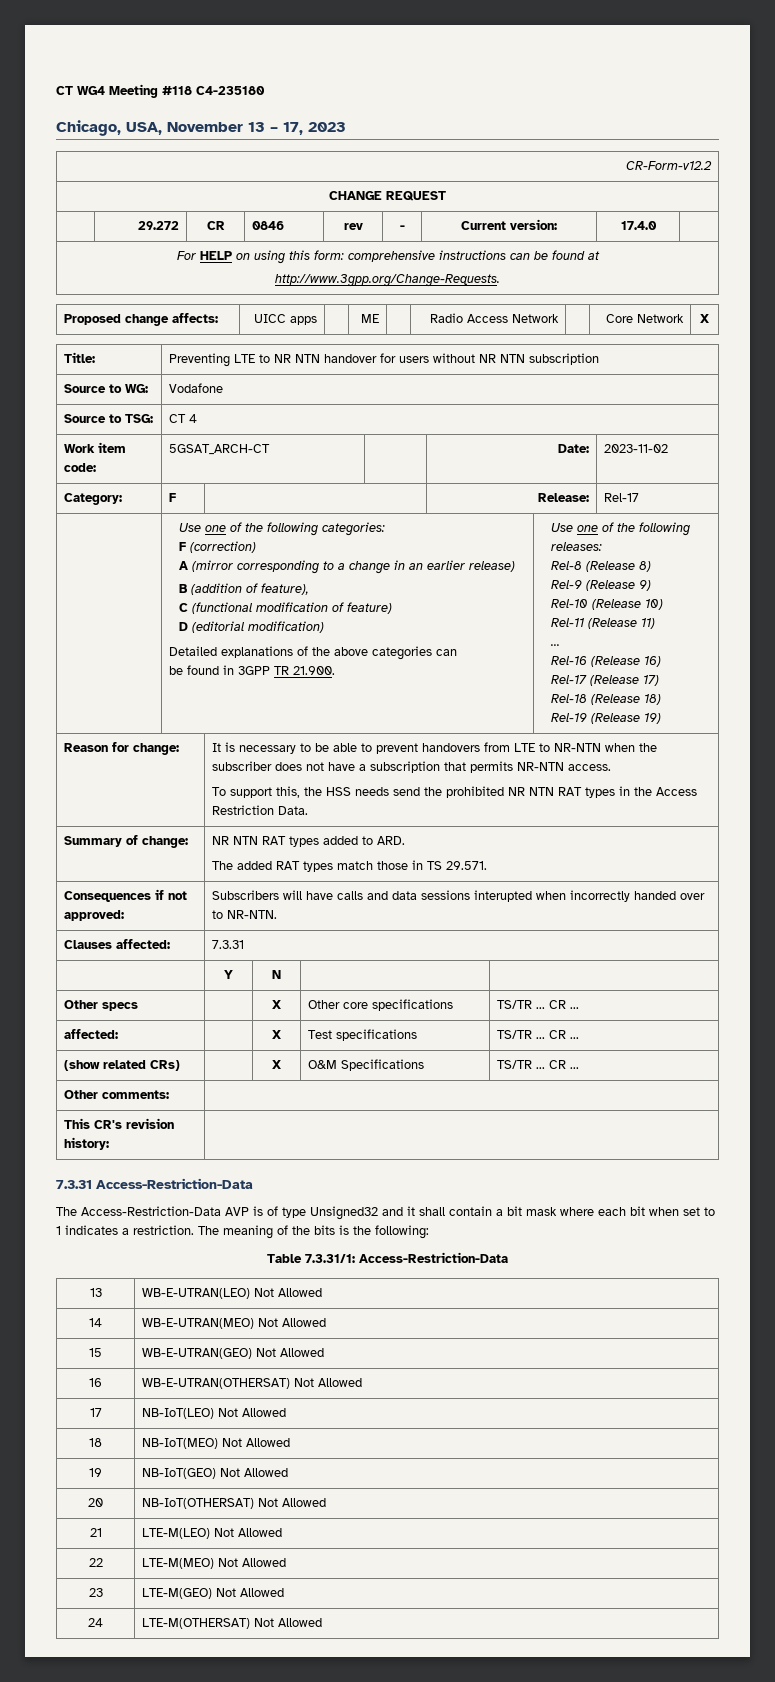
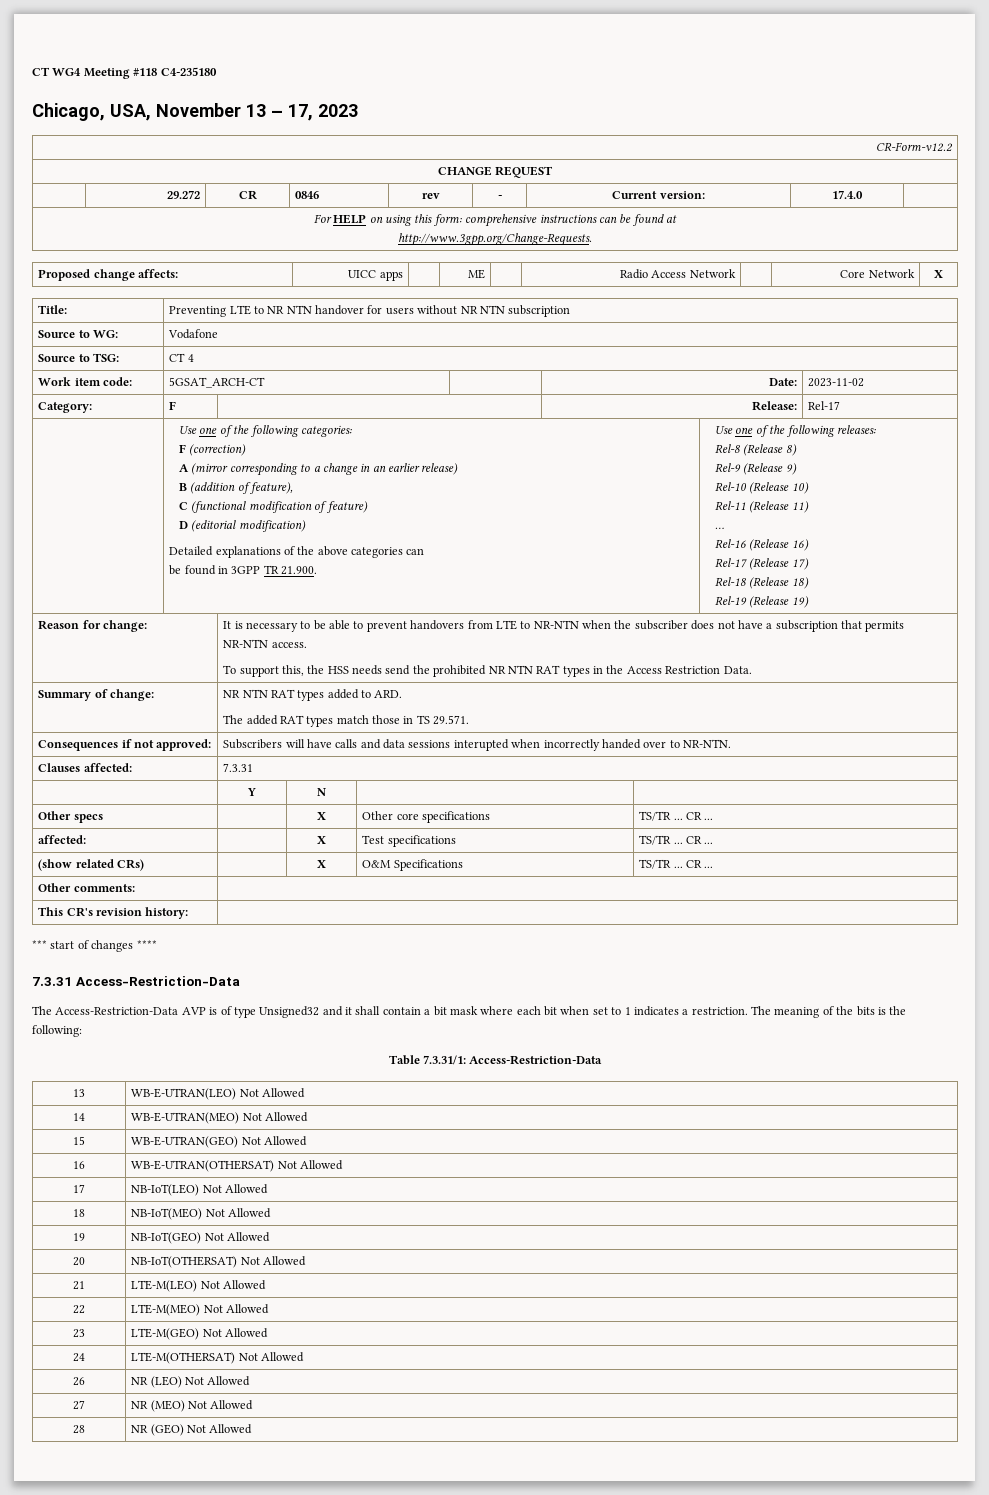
+ *** start of changes ****
+ 26 | NR (LEO) Not Allowed
+ 27 | NR (MEO) Not Allowed
+ 28 | NR (GEO) Not Allowed

